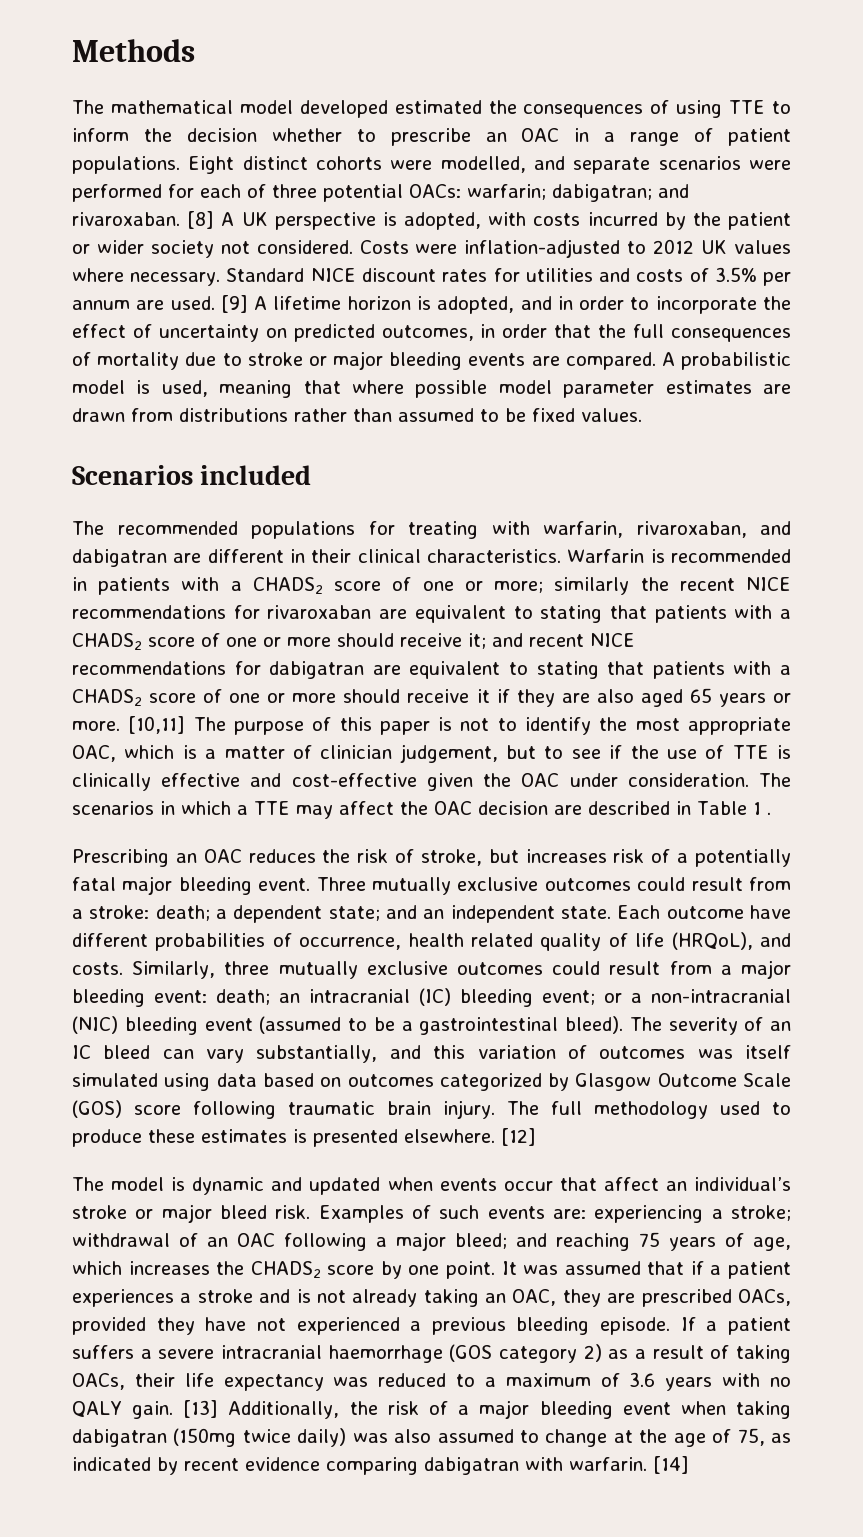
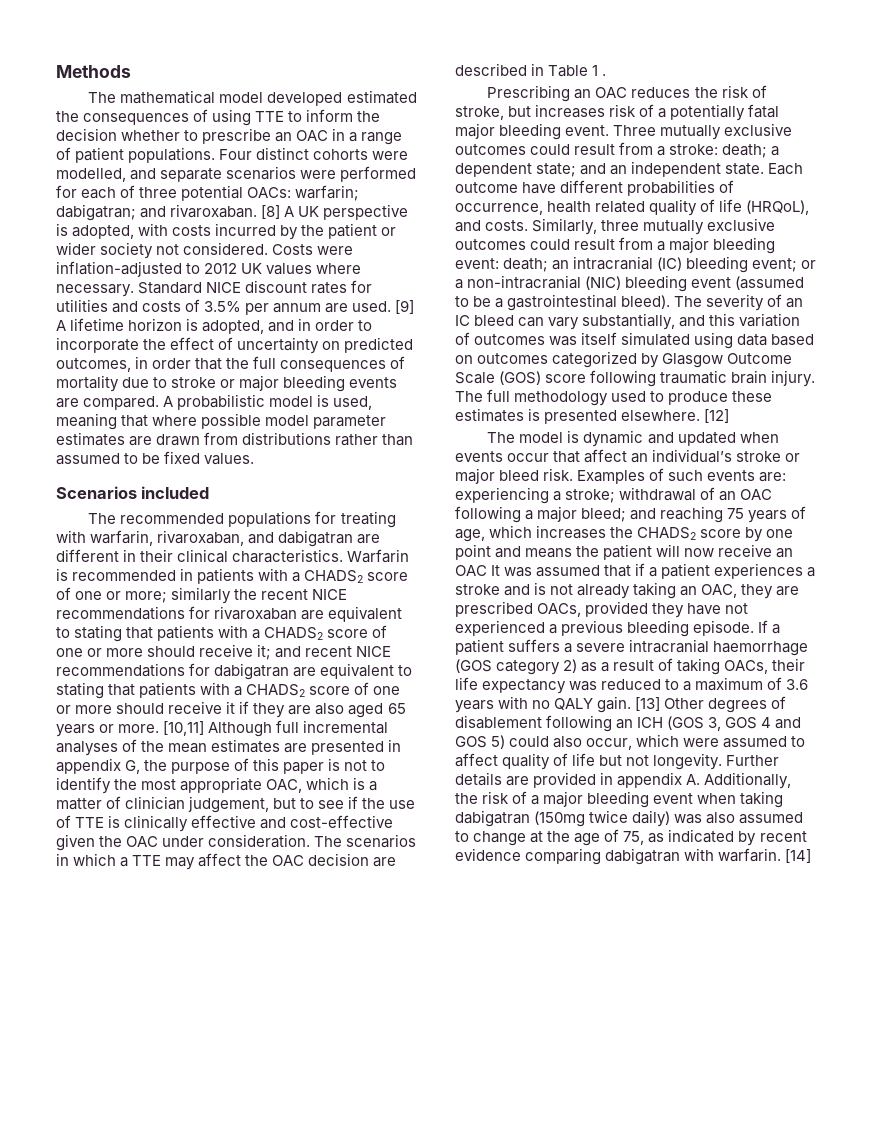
- Eight distinct cohorts were modelled, and separate scenarios were performed for each of three potential OACs: warfarin; dabigatran; and rivaroxaban.
+ Four distinct cohorts were modelled, and separate scenarios were performed for each of three potential OACs: warfarin; dabigatran; and rivaroxaban.
- [10,11] The purpose of this paper is not to identify the most appropriate OAC, which is a matter of clinician judgement, but to see if the use of TTE is clinically effective and cost-effective given the OAC under consideration.
+ [10,11] Although full incremental analyses of the mean estimates are presented in appendix G, the purpose of this paper is not to identify the most appropriate OAC, which is a matter of clinician judgement, but to see if the use of TTE is clinically effective and cost-effective given the OAC under consideration.
- Examples of such events are: experiencing a stroke; withdrawal of an OAC following a major bleed; and reaching 75 years of age, which increases the CHADS2 score by one point. It was assumed that if a patient experiences a stroke and is not already taking an OAC, they are prescribed OACs, provided they have not experienced a previous bleeding episode.
+ Examples of such events are: experiencing a stroke; withdrawal of an OAC following a major bleed; and reaching 75 years of age, which increases the CHADS2 score by one point and means the patient will now receive an OAC It was assumed that if a patient experiences a stroke and is not already taking an OAC, they are prescribed OACs, provided they have not experienced a previous bleeding episode.
- [13] Additionally, the risk of a major bleeding event when taking dabigatran (150mg twice daily) was also assumed to change at the age of 75, as indicated by recent evidence comparing dabigatran with warfarin.
+ [13] Other degrees of disablement following an ICH (GOS 3, GOS 4 and GOS 5) could also occur, which were assumed to affect quality of life but not longevity. Further details are provided in appendix A. Additionally, the risk of a major bleeding event when taking dabigatran (150mg twice daily) was also assumed to change at the age of 75, as indicated by recent evidence comparing dabigatran with warfarin.

